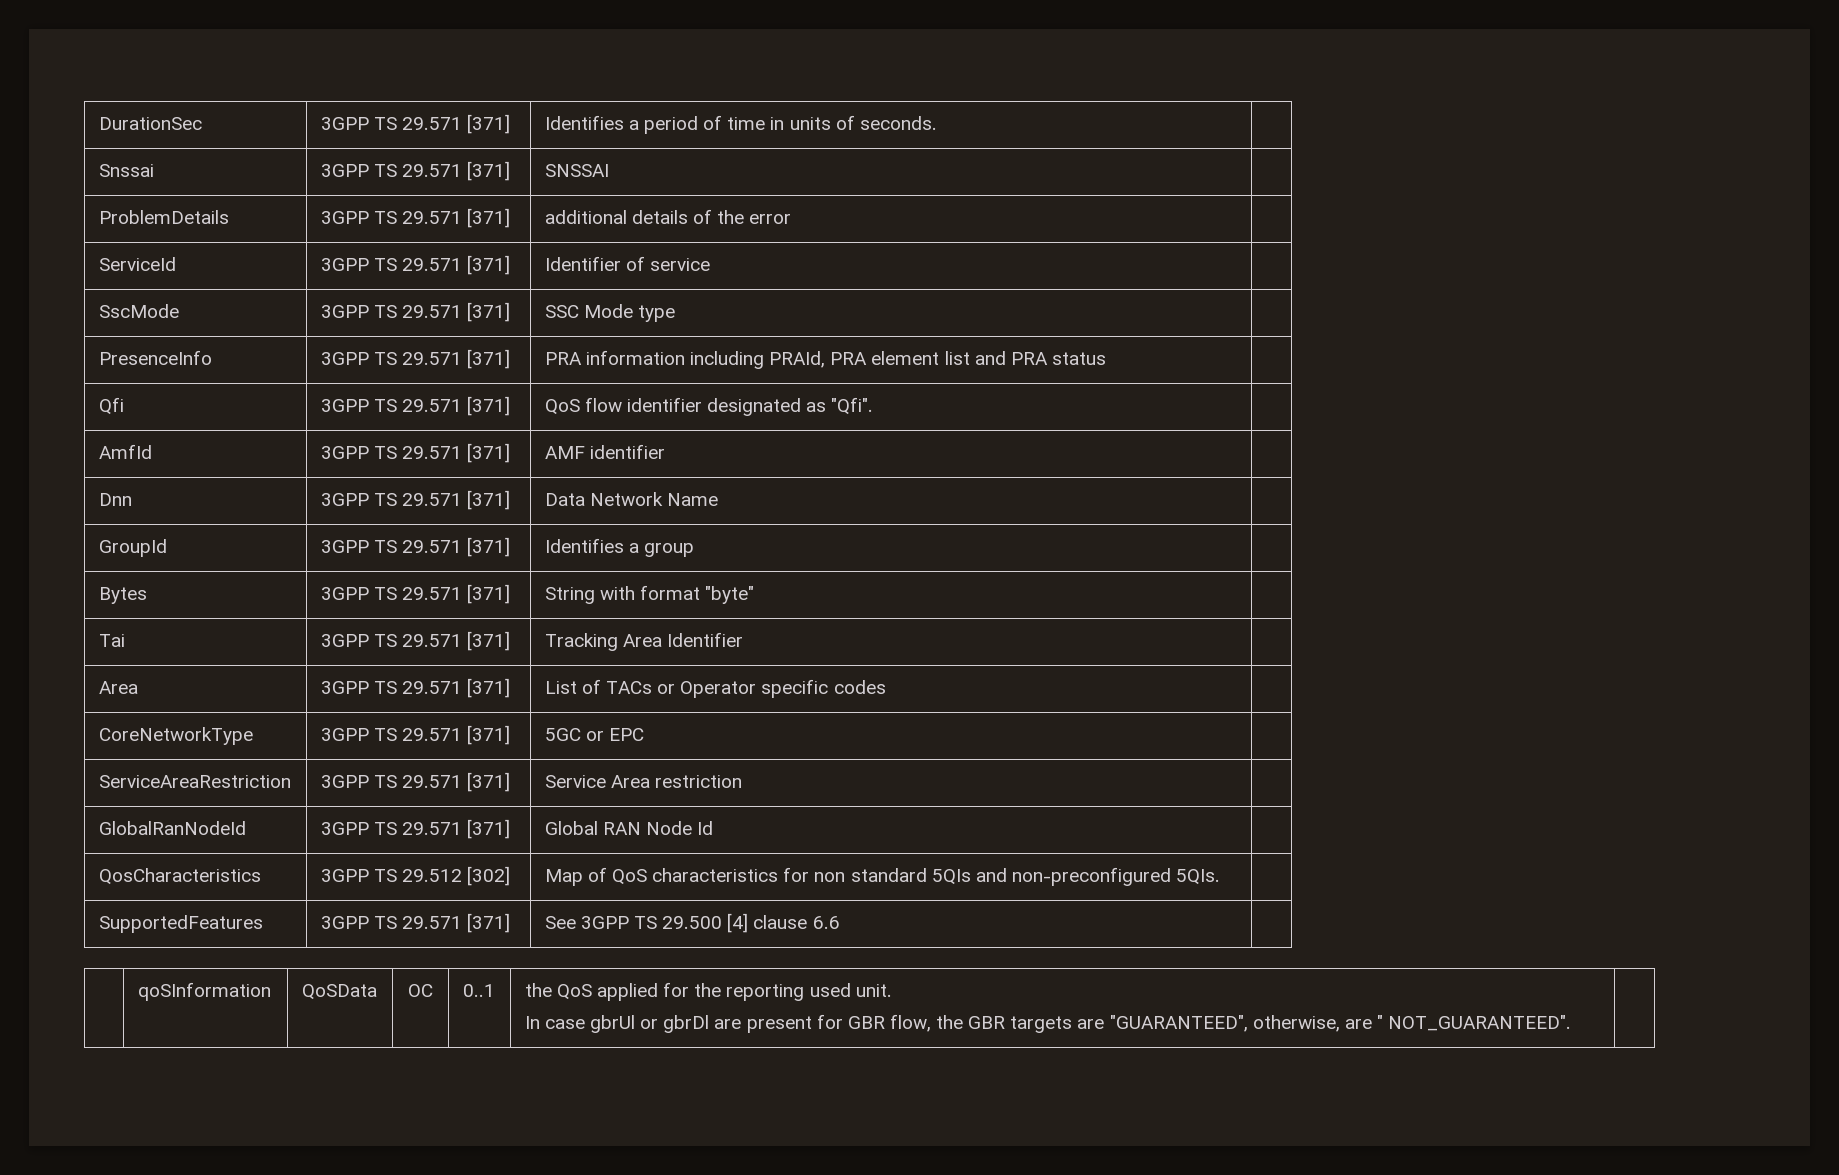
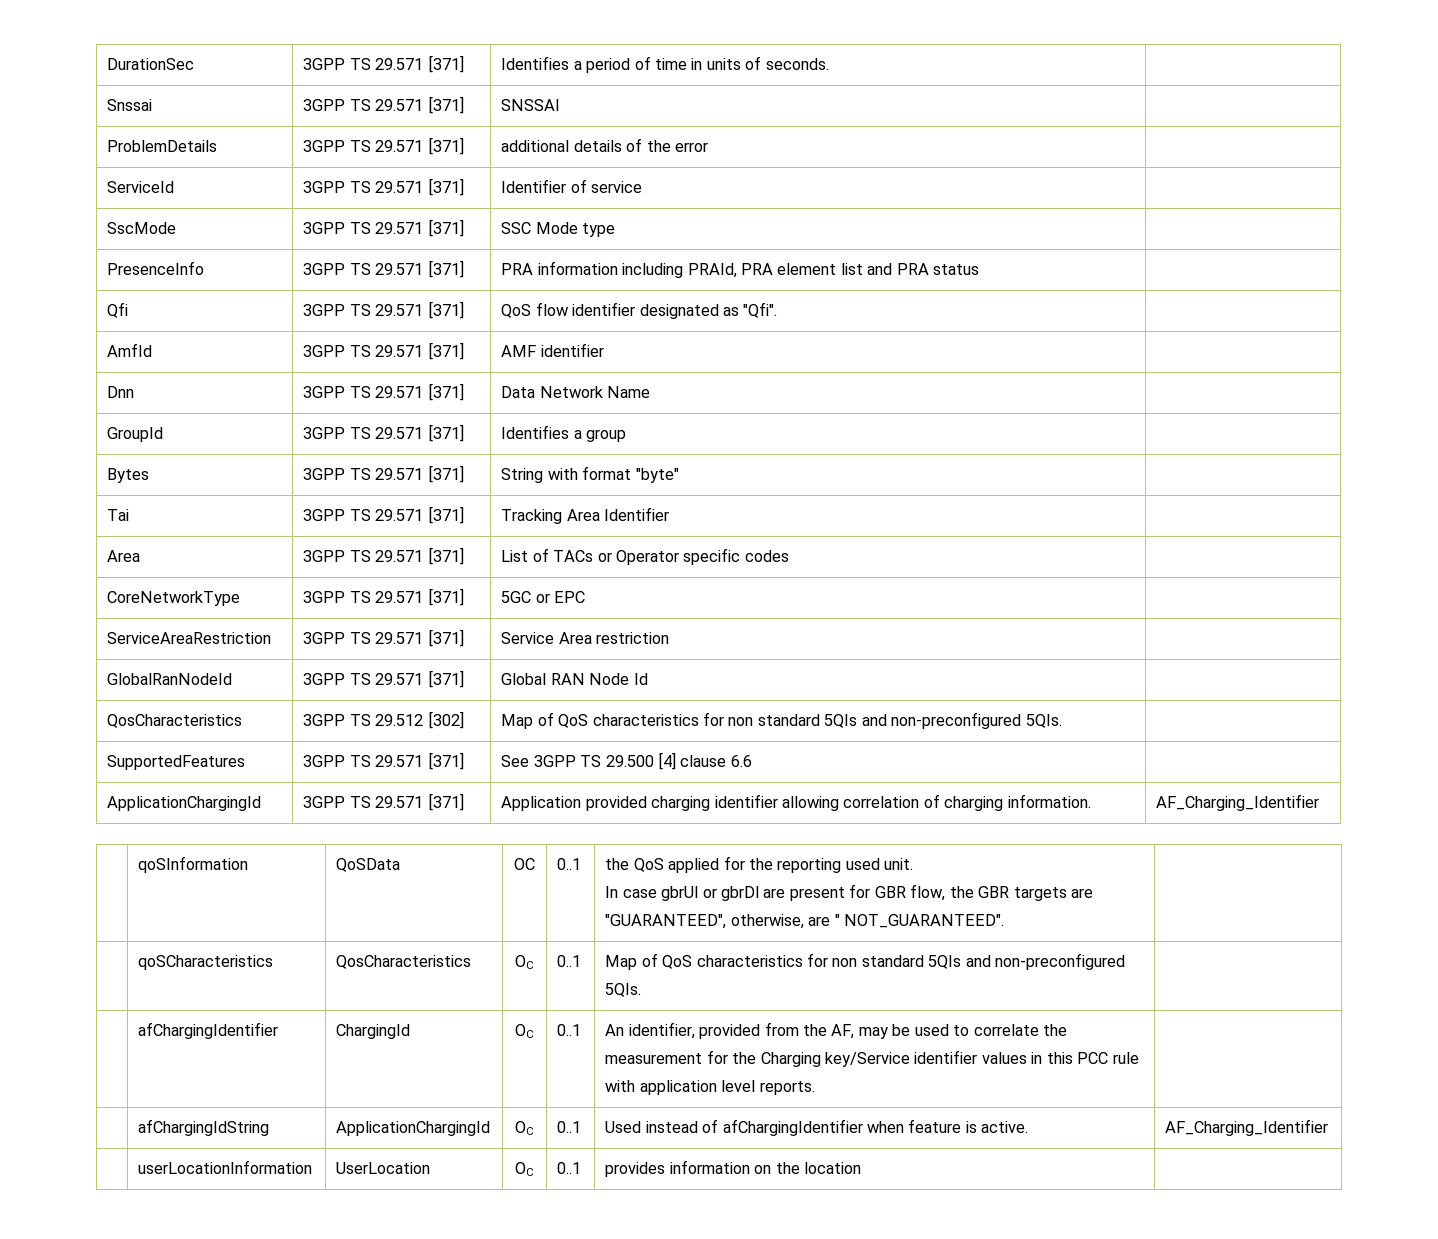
+ ApplicationChargingId | 3GPP TS 29.571 [371] | Application provided charging identifier allowing correlation of charging information. | AF_Charging_Identifier
+ | qoSCharacteristics | QosCharacteristics | OC | 0..1 | Map of QoS characteristics for non standard 5QIs and non-preconfigured 5QIs. |
+ | afChargingIdentifier | ChargingId | OC | 0..1 | An identifier, provided from the AF, may be used to correlate the measurement for the Charging key/Service identifier values in this PCC rule with application level reports. |
+ | afChargingIdString | ApplicationChargingId | OC | 0..1 | Used instead of afChargingIdentifier when feature is active. | AF_Charging_Identifier
+ | userLocationInformation | UserLocation | OC | 0..1 | provides information on the location |

